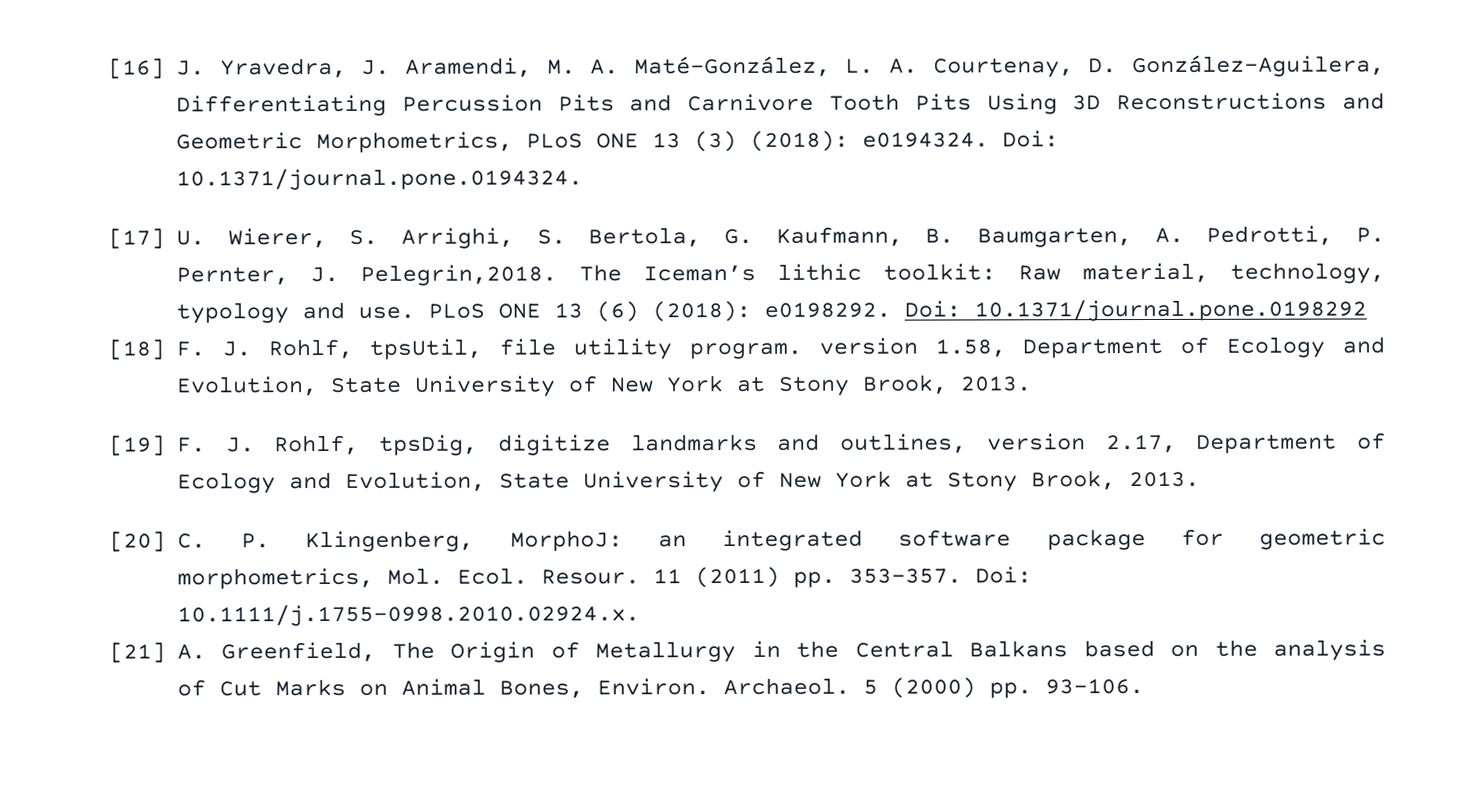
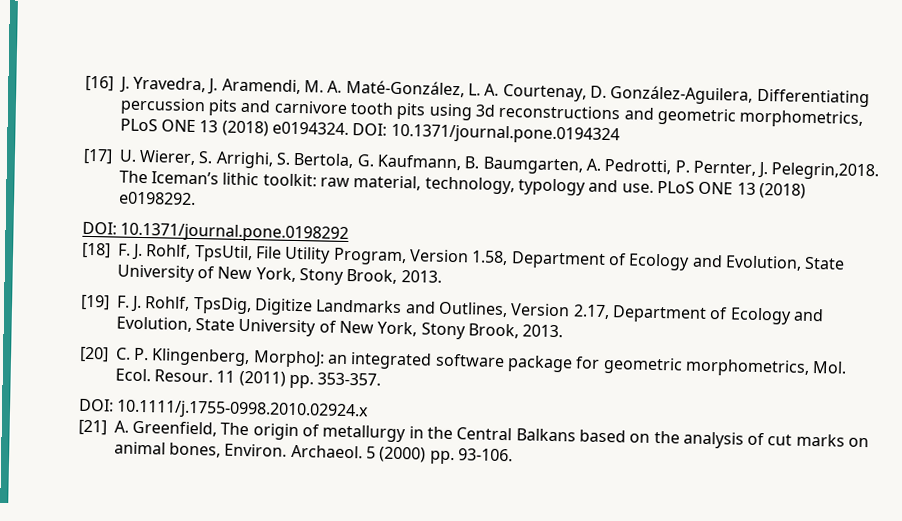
- [16] J. Yravedra, J. Aramendi, M. A. Maté-González, L. A. Courtenay, D. González-Aguilera, Differentiating Percussion Pits and Carnivore Tooth Pits Using 3D Reconstructions and Geometric Morphometrics, PLoS ONE 13 (3) (2018): e0194324. Doi: 10.1371/journal.pone.0194324.
+ [16] J. Yravedra, J. Aramendi, M. A. Maté-González, L. A. Courtenay, D. González-Aguilera, Differentiating percussion pits and carnivore tooth pits using 3d reconstructions and geometric morphometrics, PLoS ONE 13 (2018) e0194324. DOI: 10.1371/journal.pone.0194324
- The Iceman’s lithic toolkit: Raw material, technology, typology and use.
+ The Iceman’s lithic toolkit: raw material, technology, typology and use.
- PLoS ONE 13 (6) (2018): e0198292. Doi: 10.1371/journal.pone.0198292
+ PLoS ONE 13 (2018) e0198292.
+ DOI: 10.1371/journal.pone.0198292
- [18] F. J. Rohlf, tpsUtil, file utility program. version 1.58, Department of Ecology and Evolution, State University of New York at Stony Brook, 2013.
+ [18] F. J. Rohlf, TpsUtil, File Utility Program, Version 1.58, Department of Ecology and Evolution, State University of New York, Stony Brook, 2013.
- [19] F. J. Rohlf, tpsDig, digitize landmarks and outlines, version 2.17, Department of Ecology and Evolution, State University of New York at Stony Brook, 2013.
+ [19] F. J. Rohlf, TpsDig, Digitize Landmarks and Outlines, Version 2.17, Department of Ecology and Evolution, State University of New York, Stony Brook, 2013.
- 11 (2011) pp. 353-357. Doi: 10.1111/j.1755-0998.2010.02924.x.
+ 11 (2011) pp. 353-357.
+ DOI: 10.1111/j.1755-0998.2010.02924.x
- [21] A. Greenfield, The Origin of Metallurgy in the Central Balkans based on the analysis of Cut Marks on Animal Bones, Environ.
+ [21] A. Greenfield, The origin of metallurgy in the Central Balkans based on the analysis of cut marks on animal bones, Environ.

